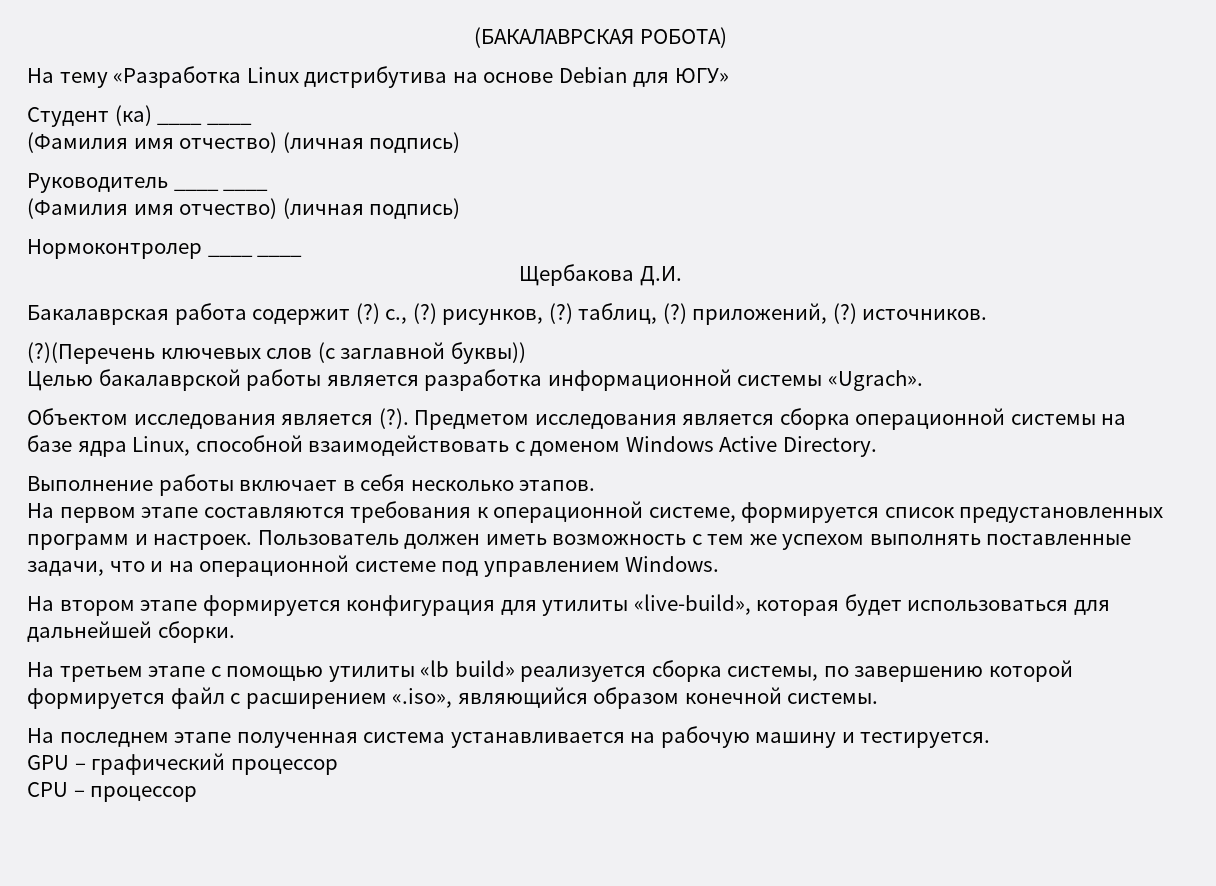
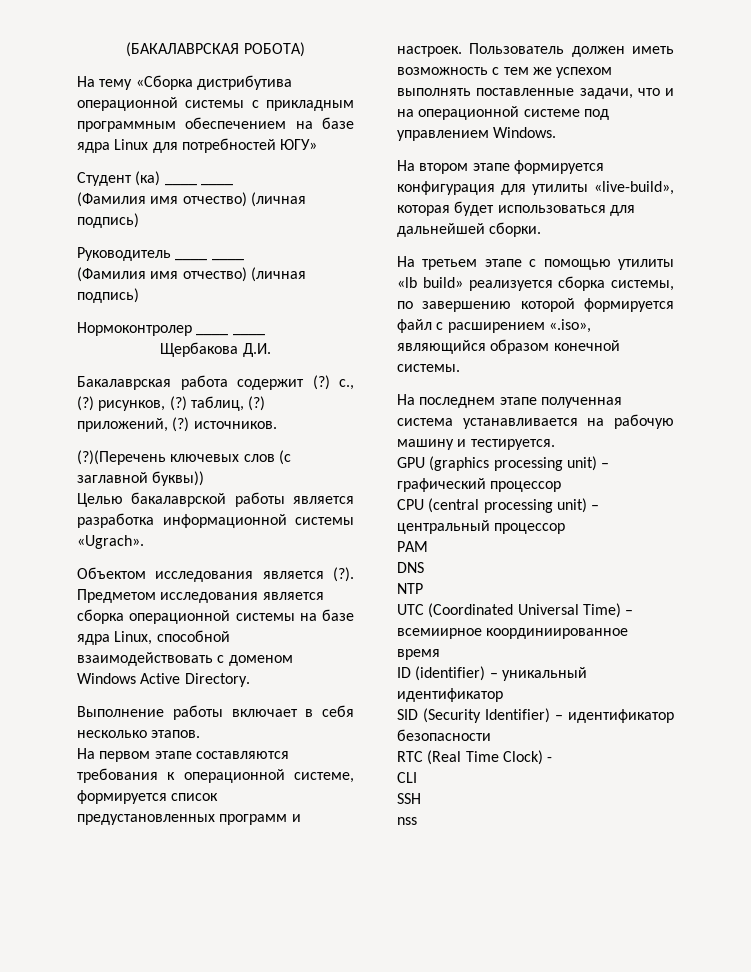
- На тему «Разработка Linux дистрибутива на основе Debian для ЮГУ»
+ На тему «Сборка дистрибутива операционной системы с прикладным программным обеспечением на базе ядра Linux для потребностей ЮГУ»
- GPU – графический процессор
+ GPU (graphics processing unit) – графический процессор
- CPU – процессор
+ CPU (central processing unit) – центральный процессор
+ PAM
+ DNS
+ NTP
+ UTC (Coordinated Universal Time) – всемиирное координиированное время
+ ID (identifier) – уникальный идентификатор
+ SID (Security Identifier) – идентификатор безопасности
+ RTC (Real Time Clock) -
+ CLI
+ SSH
+ nss

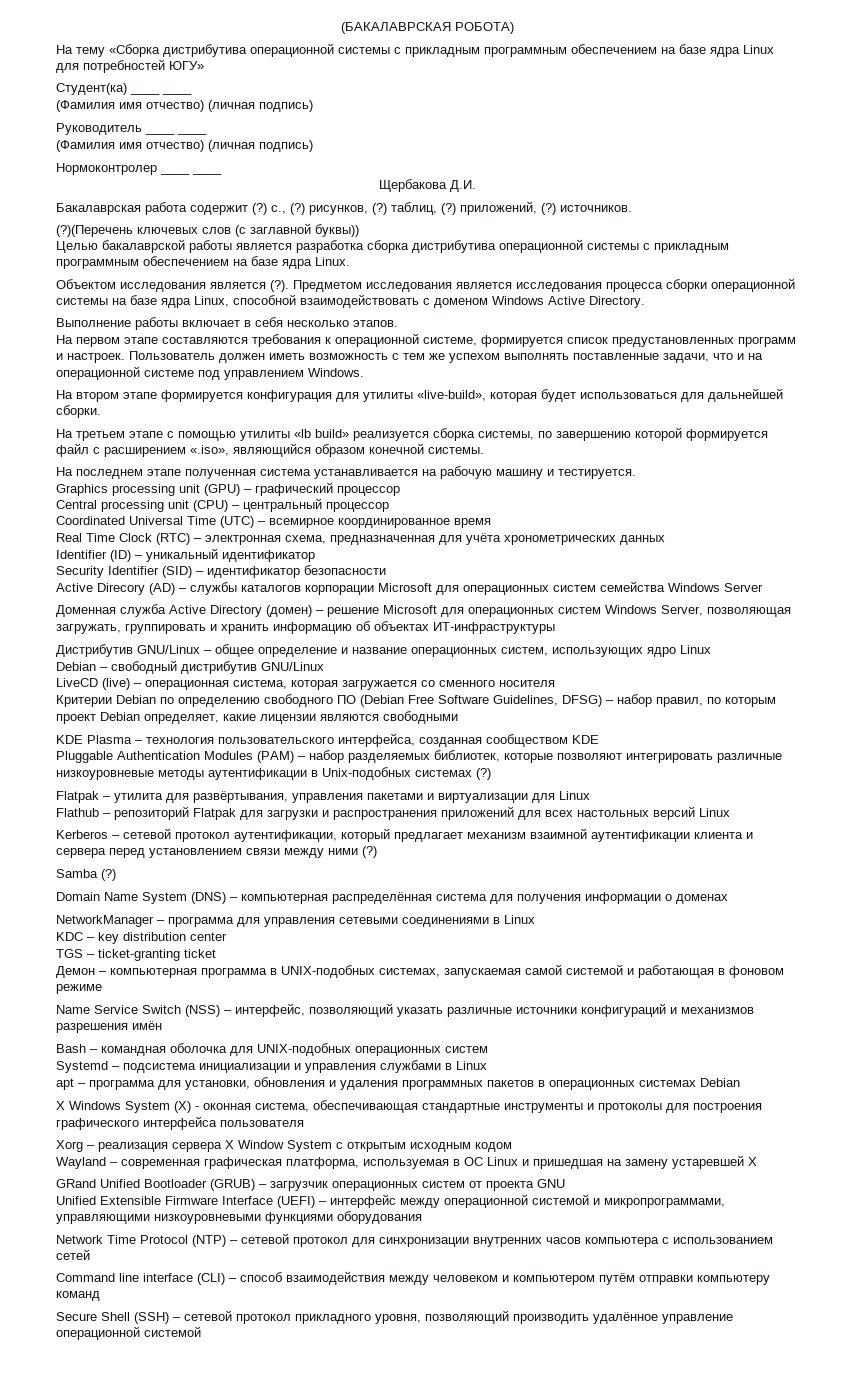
- Студент (ка) ____ ____
+ Студент(ка) ____ ____
- Целью бакалаврской работы является разработка информационной системы «Ugrach».
+ Целью бакалаврской работы является разработка сборка дистрибутива операционной системы с прикладным программным обеспечением на базе ядра Linux.
- Предметом исследования является сборка операционной системы на базе ядра Linux, способной взаимодействовать с доменом Windows Active Directory.
+ Предметом исследования является исследования процесса сборки операционной системы на базе ядра Linux, способной взаимодействовать с доменом Windows Active Directory.
- GPU (graphics processing unit) – графический процессор
+ Graphics processing unit (GPU) – графический процессор
- CPU (central processing unit) – центральный процессор
+ Central processing unit (CPU) – центральный процессор
- PAM
- DNS
- NTP
- UTC (Coordinated Universal Time) – всемиирное координиированное время
- ID (identifier) – уникальный идентификатор
+ Coordinated Universal Time (UTC) – всемирное координированное время
+ Real Time Clock (RTC) – электронная схема, предназначенная для учёта хронометрических данных
+ Identifier (ID) – уникальный идентификатор
- SID (Security Identifier) – идентификатор безопасности
+ Security Identifier (SID) – идентификатор безопасности
- RTC (Real Time Clock) -
- CLI
- SSH
- nss
+ Active Direcory (AD) – службы каталогов корпорации Microsoft для операционных систем семейства Windows Server
+ Доменная служба Active Directory (домен) – решение Microsoft для операционных систем Windows Server, позволяющая загружать, группировать и хранить информацию об объектах ИТ-инфраструктуры
+ Дистрибутив GNU/Linux – общее определение и название операционных систем, использующих ядро Linux
+ Debian – свободный дистрибутив GNU/Linux
+ LiveCD (live) – операционная система, которая загружается со сменного носителя
+ Критерии Debian по определению свободного ПО (Debian Free Software Guidelines, DFSG) – набор правил, по которым проект Debian определяет, какие лицензии являются свободными
+ KDE Plasma – технология пользовательского интерфейса, созданная сообществом KDE
+ Pluggable Authentication Modules (PAM) – набор разделяемых библиотек, которые позволяют интегрировать различные низкоуровневые методы аутентификации в Unix-подобных системах (?)
+ Flatpak – утилита для развёртывания, управления пакетами и виртуализации для Linux
+ Flathub – репозиторий Flatpak для загрузки и распространения приложений для всех настольных версий Linux
+ Kerberos – сетевой протокол аутентификации, который предлагает механизм взаимной аутентификации клиента и сервера перед установлением связи между ними (?)
+ Samba (?)
+ Domain Name System (DNS) – компьютерная распределённая система для получения информации о доменах
+ NetworkManager – программа для управления сетевыми соединениями в Linux
+ KDC – key distribution center
+ TGS – ticket-granting ticket
+ Демон – компьютерная программа в UNIX-подобных системах, запускаемая самой системой и работающая в фоновом режиме
+ Name Service Switch (NSS) – интерфейс, позволяющий указать различные источники конфигураций и механизмов разрешения имён
+ Bash – командная оболочка для UNIX-подобных операционных систем
+ Systemd – подсистема инициализации и управления службами в Linux
+ apt – программа для установки, обновления и удаления программных пакетов в операционных системах Debian
+ X Windows System (X) - оконная система, обеспечивающая стандартные инструменты и протоколы для построения графического интерфейса пользователя
+ Xorg – реализация сервера X Window System с открытым исходным кодом
+ Wayland – современная графическая платформа, используемая в ОС Linux и пришедшая на замену устаревшей X
+ GRand Unified Bootloader (GRUB) – загрузчик операционных систем от проекта GNU
+ Unified Extensible Firmware Interface (UEFI) – интерфейс между операционной системой и микропрограммами, управляющими низкоуровневыми функциями оборудования
+ Network Time Protocol (NTP) – сетевой протокол для синхронизации внутренних часов компьютера с использованием сетей
+ Command line interface (CLI) – способ взаимодействия между человеком и компьютером путём отправки компьютеру команд
+ Secure Shell (SSH) – сетевой протокол прикладного уровня, позволяющий производить удалённое управление операционной системой

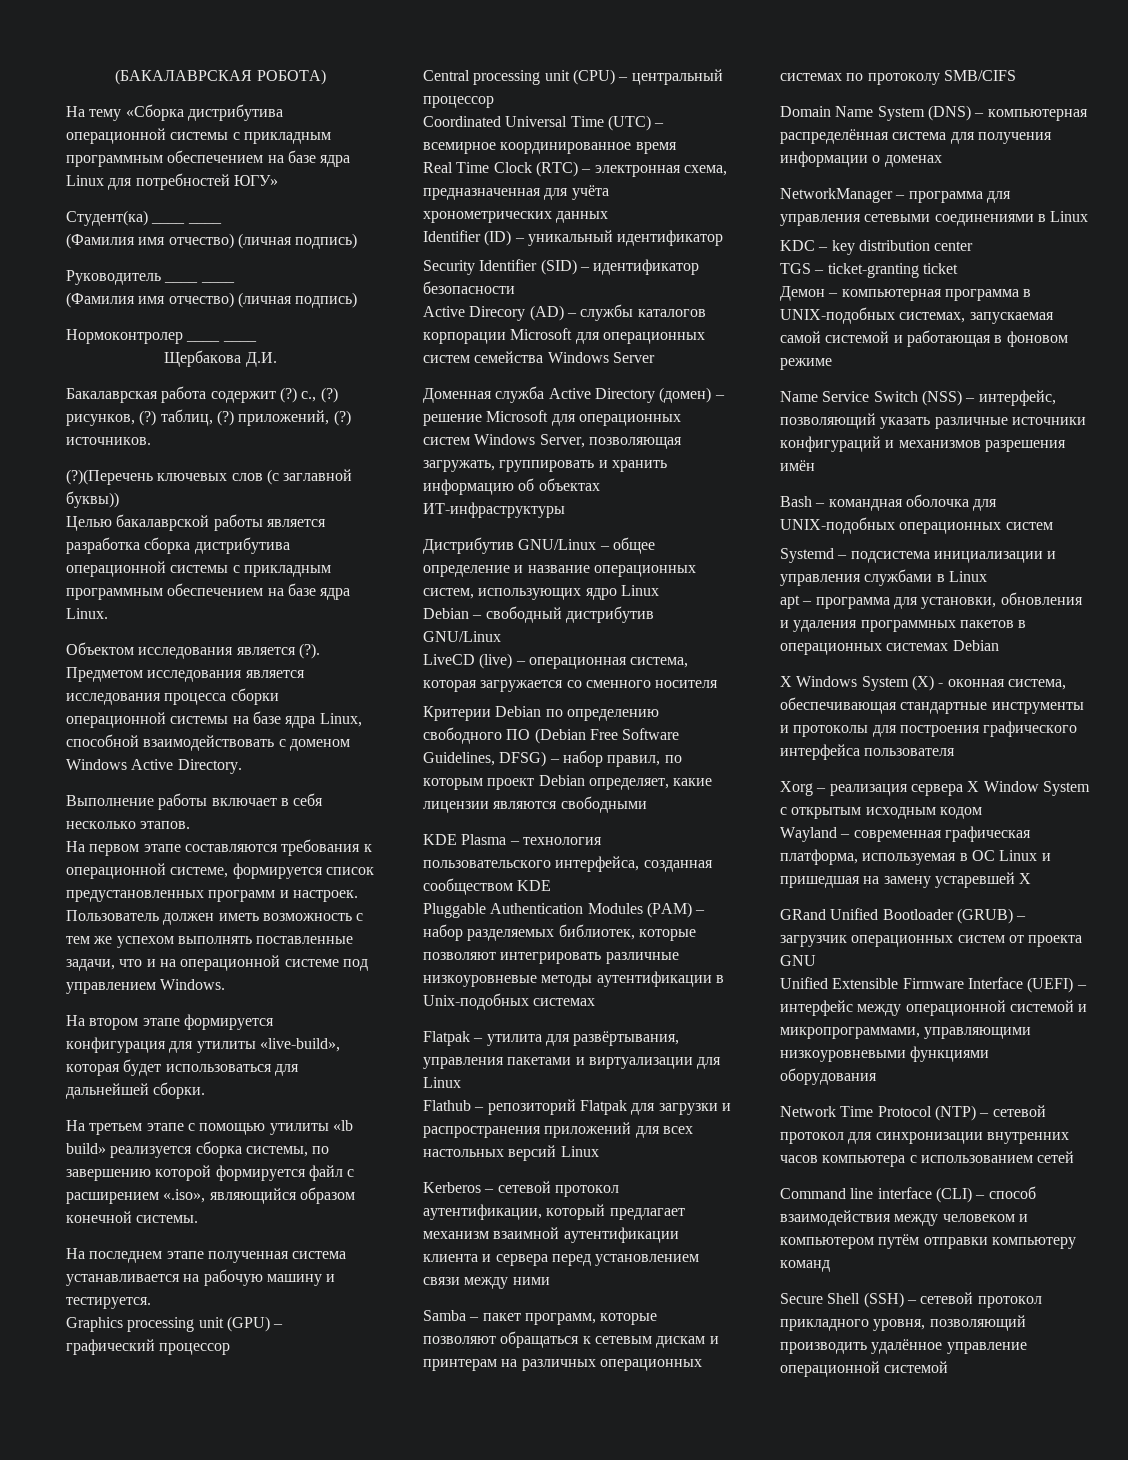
- Pluggable Authentication Modules (PAM) – набор разделяемых библиотек, которые позволяют интегрировать различные низкоуровневые методы аутентификации в Unix-подобных системах (?)
+ Pluggable Authentication Modules (PAM) – набор разделяемых библиотек, которые позволяют интегрировать различные низкоуровневые методы аутентификации в Unix-подобных системах
- Kerberos – сетевой протокол аутентификации, который предлагает механизм взаимной аутентификации клиента и сервера перед установлением связи между ними (?)
+ Kerberos – сетевой протокол аутентификации, который предлагает механизм взаимной аутентификации клиента и сервера перед установлением связи между ними
- Samba (?)
+ Samba – пакет программ, которые позволяют обращаться к сетевым дискам и принтерам на различных операционных системах по протоколу SMB/CIFS

